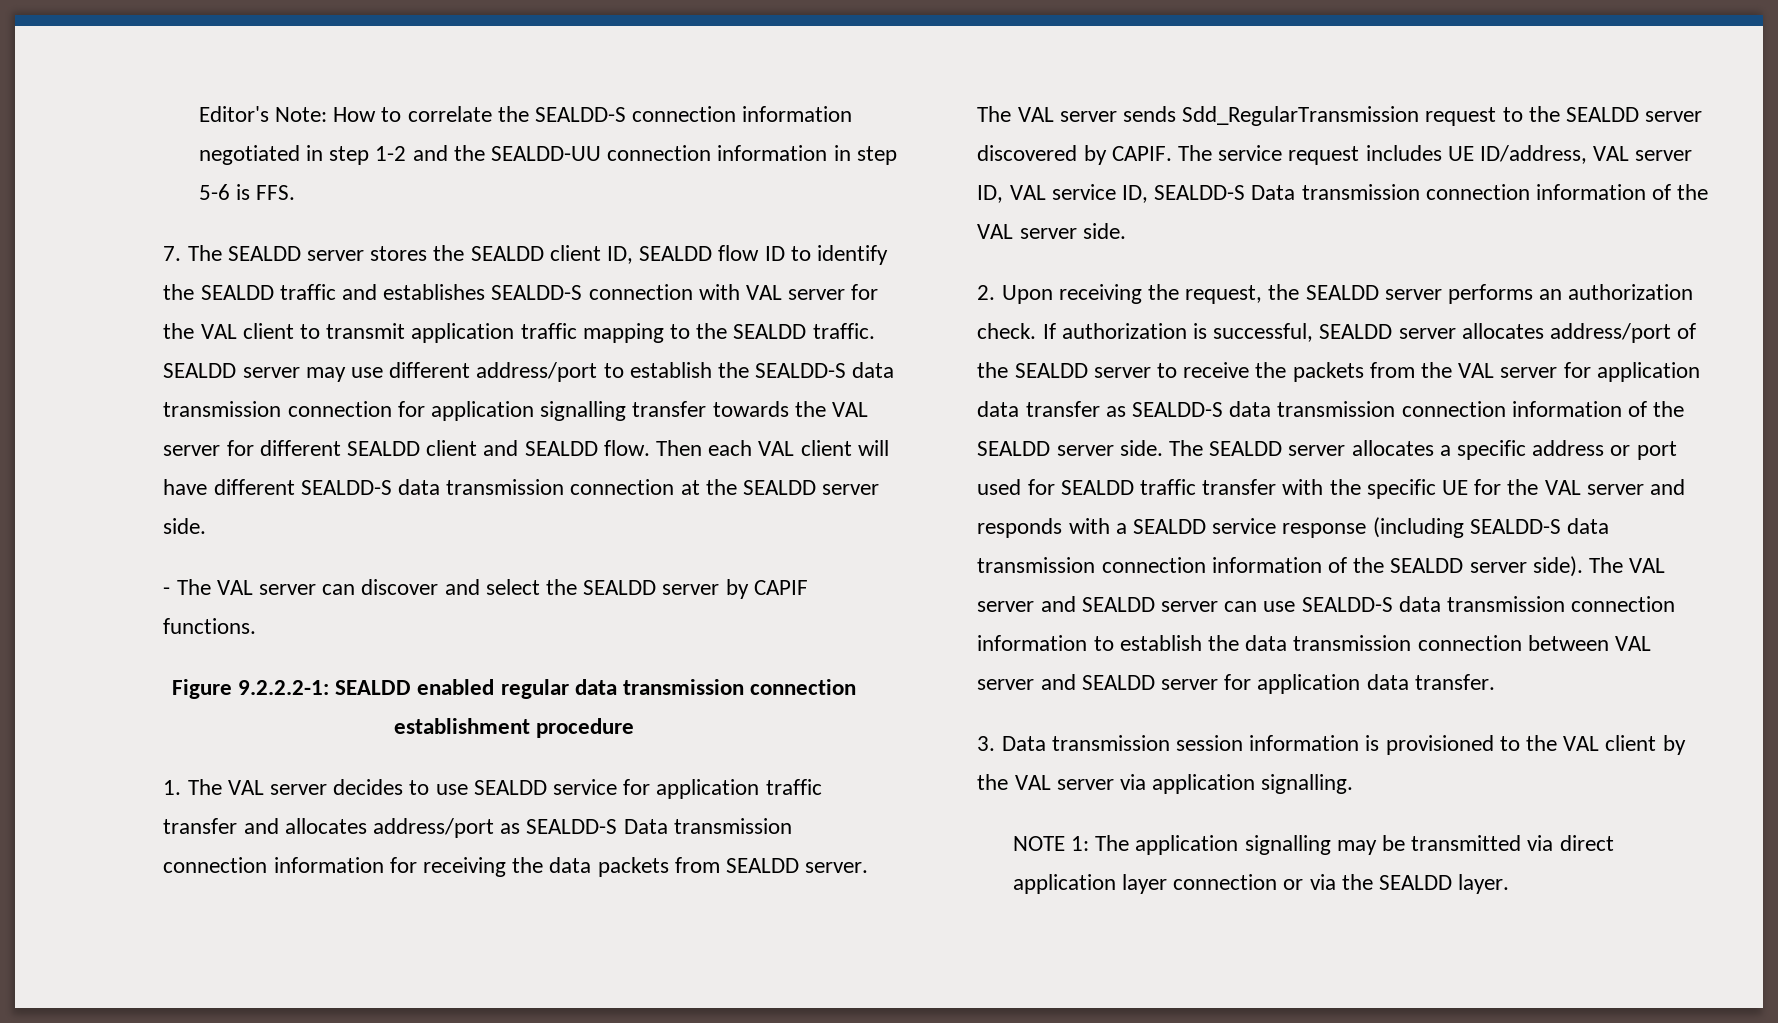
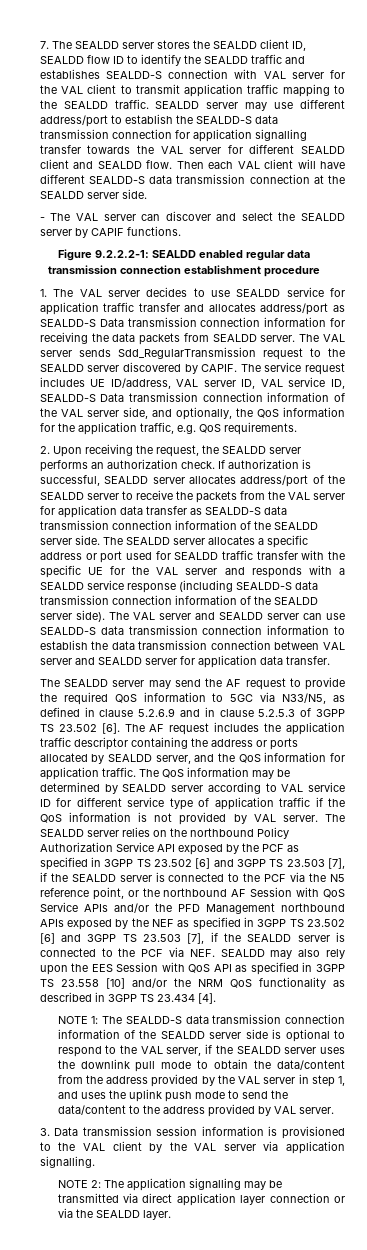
- Editor's Note: How to correlate the SEALDD-S connection information negotiated in step 1-2 and the SEALDD-UU connection information in step 5-6 is FFS.
- The service request includes UE ID/address, VAL server ID, VAL service ID, SEALDD-S Data transmission connection information of the VAL server side.
+ The service request includes UE ID/address, VAL server ID, VAL service ID, SEALDD-S Data transmission connection information of the VAL server side, and optionally, the QoS information for the application traffic, e.g. QoS requirements.
+ The SEALDD server may send the AF request to provide the required QoS information to 5GC via N33/N5, as defined in clause 5.2.6.9 and in clause 5.2.5.3 of 3GPP TS 23.502 [6]. The AF request includes the application traffic descriptor containing the address or ports allocated by SEALDD server, and the QoS information for application traffic. The QoS information may be determined by SEALDD server according to VAL service ID for different service type of application traffic if the QoS information is not provided by VAL server. The SEALDD server relies on the northbound Policy Authorization Service API exposed by the PCF as specified in 3GPP TS 23.502 [6] and 3GPP TS 23.503 [7], if the SEALDD server is connected to the PCF via the N5 reference point, or the northbound AF Session with QoS Service APIs and/or the PFD Management northbound APIs exposed by the NEF as specified in 3GPP TS 23.502 [6] and 3GPP TS 23.503 [7], if the SEALDD server is connected to the PCF via NEF. SEALDD may also rely upon the EES Session with QoS API as specified in 3GPP TS 23.558 [10] and/or the NRM QoS functionality as described in 3GPP TS 23.434 [4].
+ NOTE 1: The SEALDD-S data transmission connection information of the SEALDD server side is optional to respond to the VAL server, if the SEALDD server uses the downlink pull mode to obtain the data/content from the address provided by the VAL server in step 1, and uses the uplink push mode to send the data/content to the address provided by VAL server.
- NOTE 1: The application signalling may be transmitted via direct application layer connection or via the SEALDD layer.
+ NOTE 2: The application signalling may be transmitted via direct application layer connection or via the SEALDD layer.

